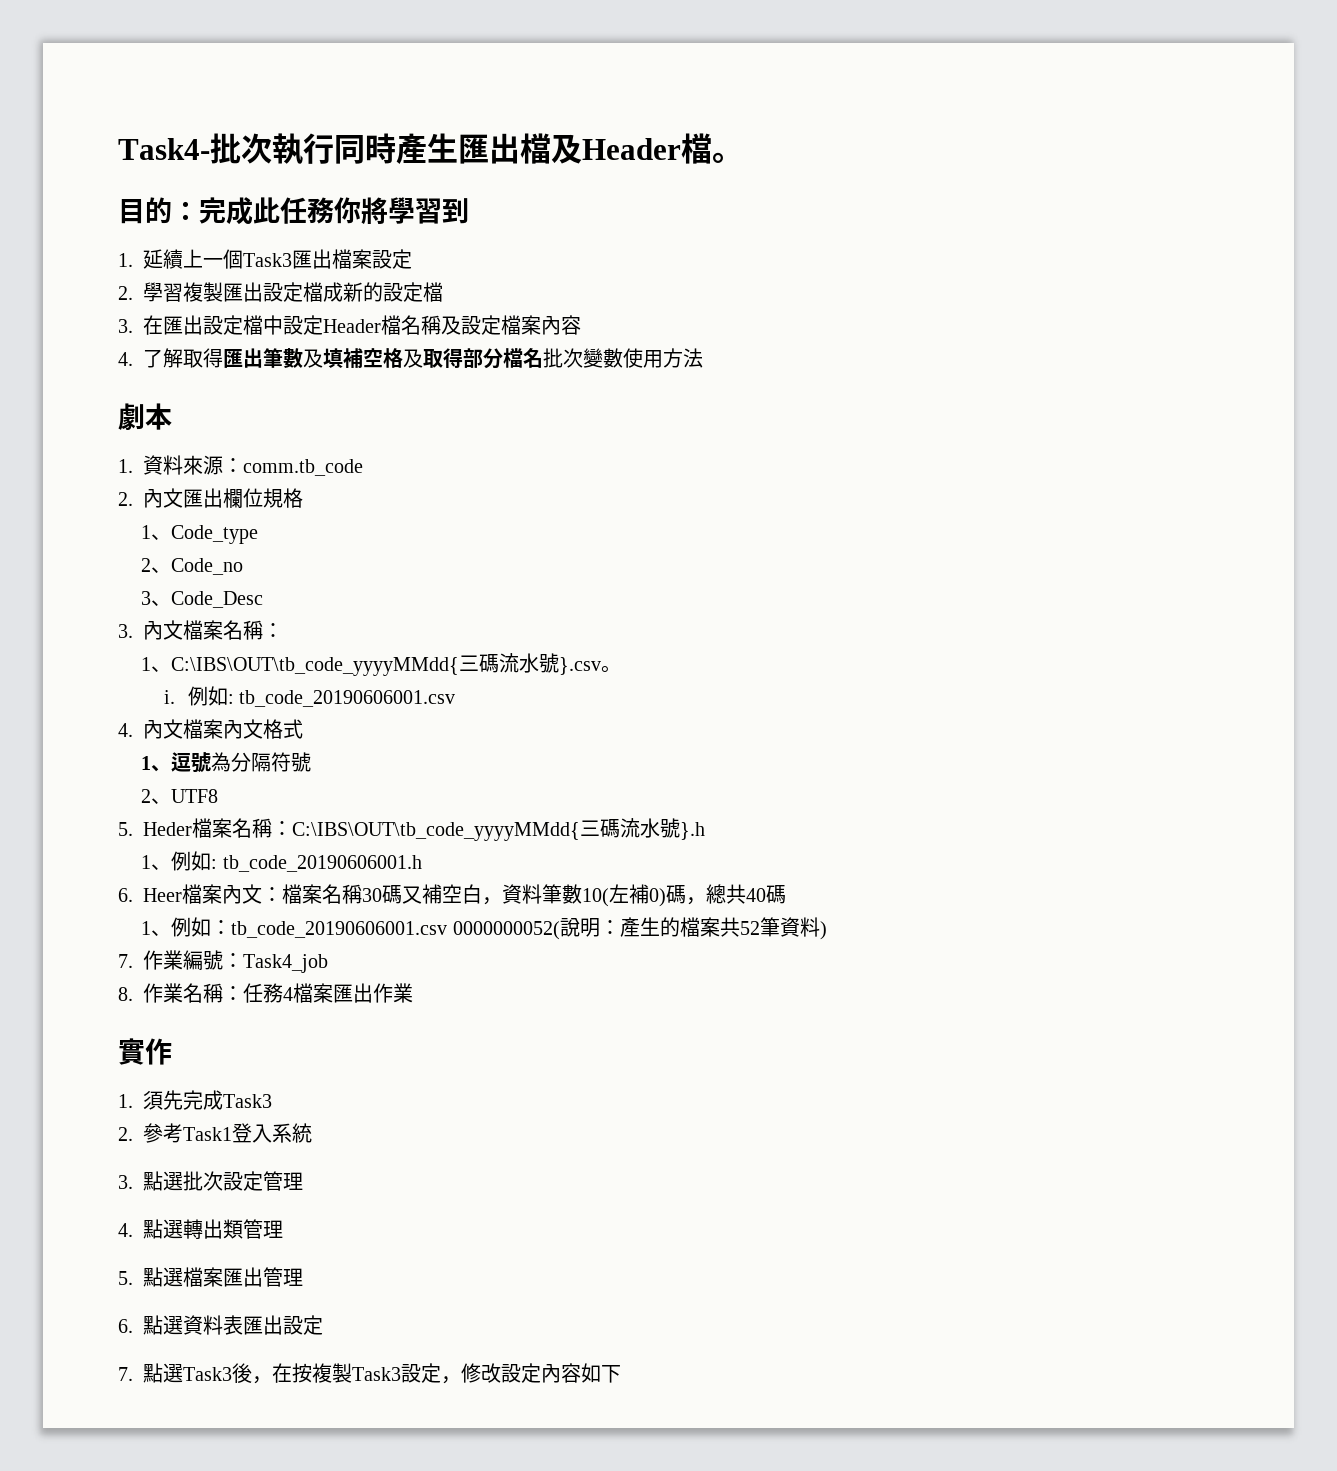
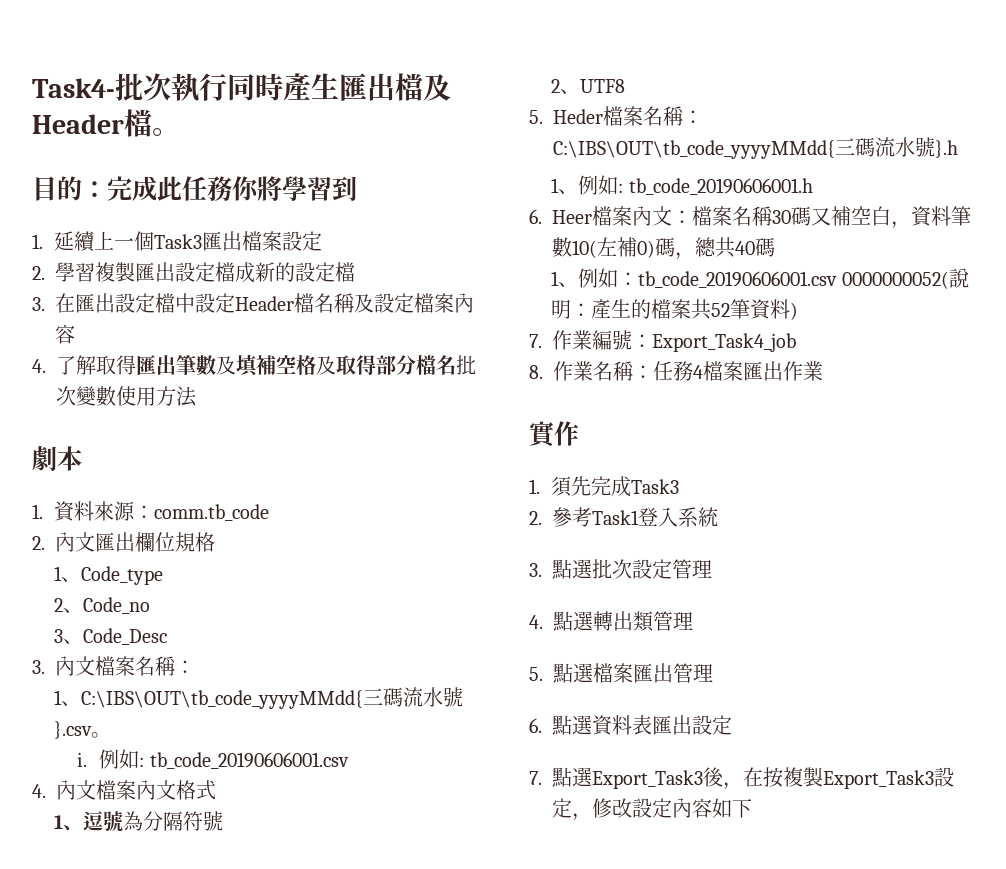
- 7.作業編號：Task4_job
+ 7.作業編號：Export_Task4_job
- 7.點選Task3後，在按複製Task3設定，修改設定內容如下
+ 7.點選Export_Task3後，在按複製Export_Task3設定，修改設定內容如下

